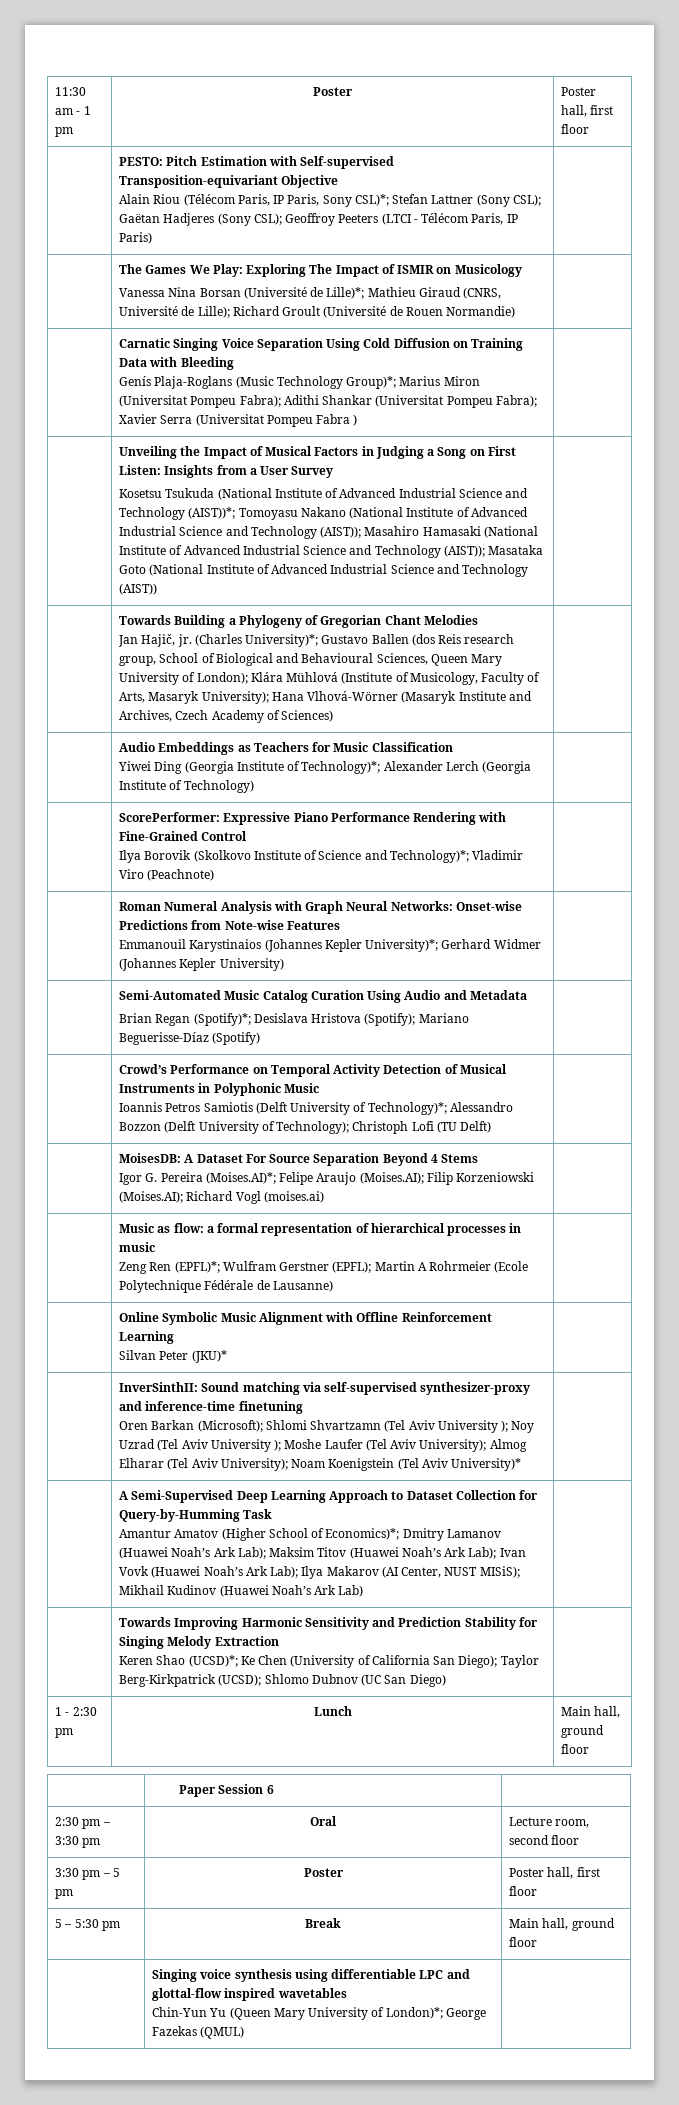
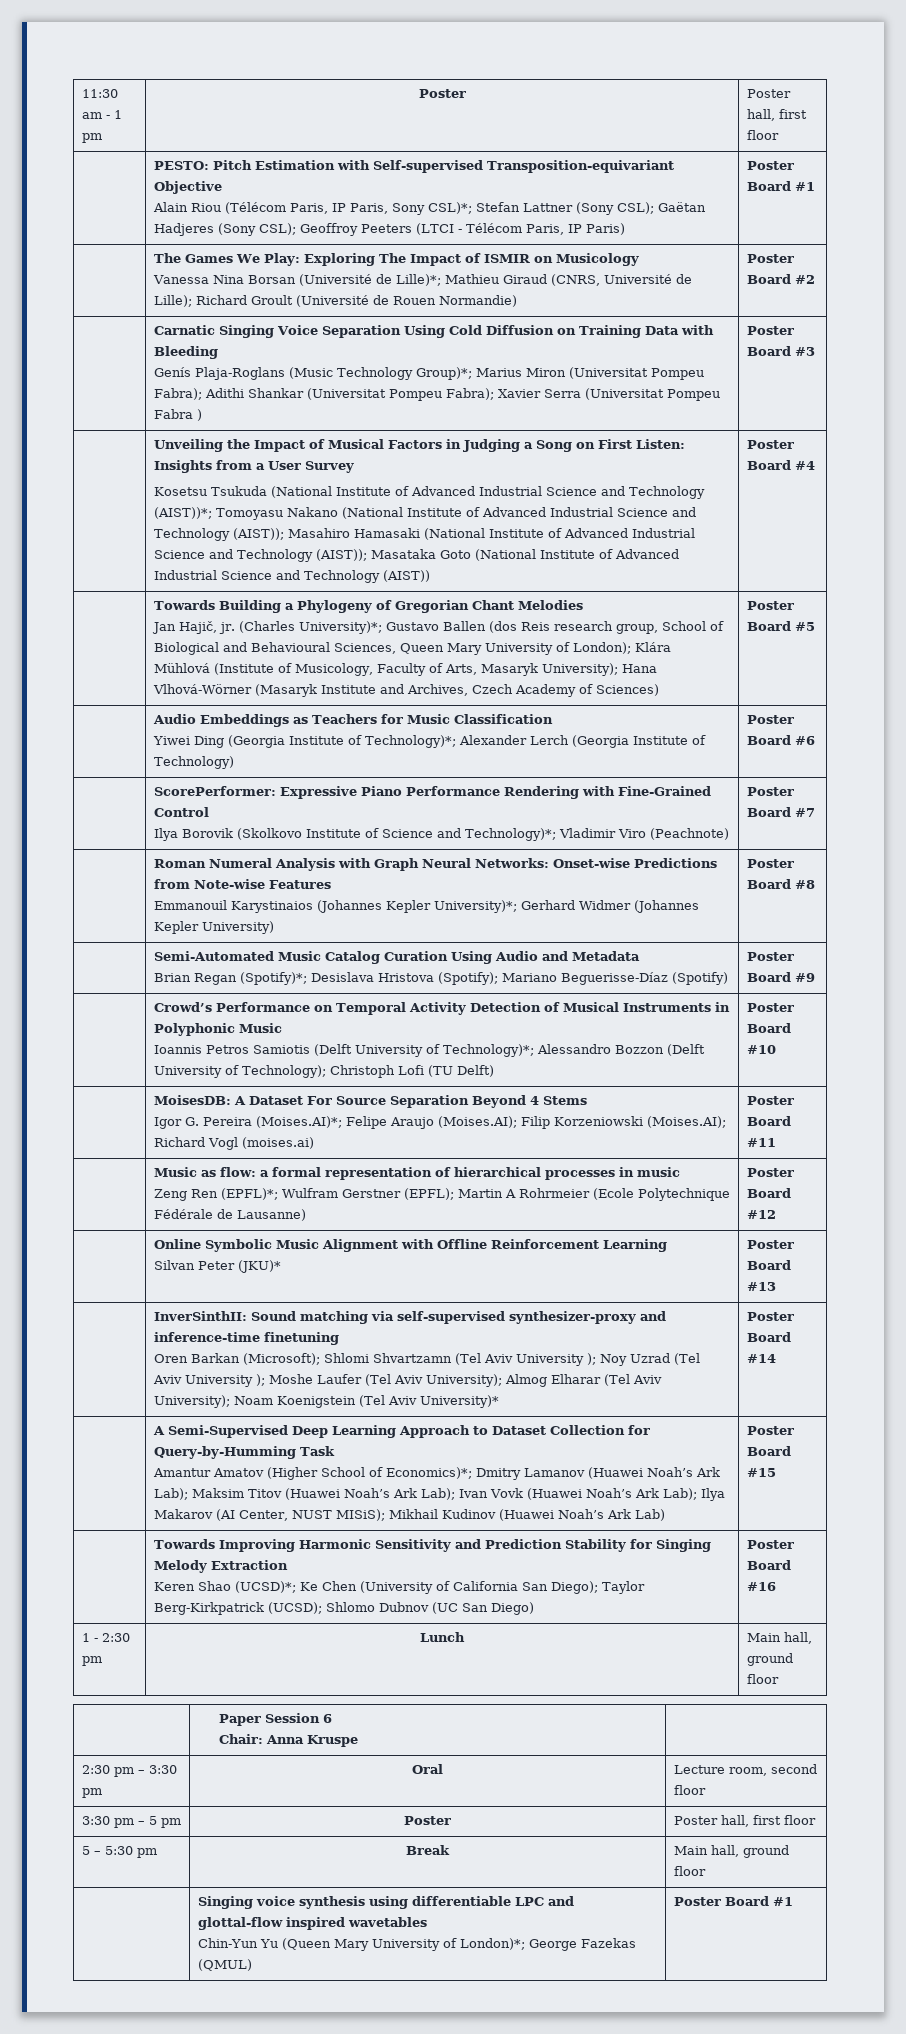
  | PESTO: Pitch Estimation with Self-supervised Transposition-equivariant Objective
- Alain Riou (Télécom Paris, IP Paris, Sony CSL)*; Stefan Lattner (Sony CSL); Gaëtan Hadjeres (Sony CSL); Geoffroy Peeters (LTCI - Télécom Paris, IP Paris) |
+ Alain Riou (Télécom Paris, IP Paris, Sony CSL)*; Stefan Lattner (Sony CSL); Gaëtan Hadjeres (Sony CSL); Geoffroy Peeters (LTCI - Télécom Paris, IP Paris) | Poster Board #1
  | The Games We Play: Exploring The Impact of ISMIR on Musicology
- Vanessa Nina Borsan (Université de Lille)*; Mathieu Giraud (CNRS, Université de Lille); Richard Groult (Université de Rouen Normandie) |
+ Vanessa Nina Borsan (Université de Lille)*; Mathieu Giraud (CNRS, Université de Lille); Richard Groult (Université de Rouen Normandie) | Poster Board #2
  | Carnatic Singing Voice Separation Using Cold Diffusion on Training Data with Bleeding
- Genís Plaja-Roglans (Music Technology Group)*; Marius Miron (Universitat Pompeu Fabra); Adithi Shankar (Universitat Pompeu Fabra); Xavier Serra (Universitat Pompeu Fabra ) |
+ Genís Plaja-Roglans (Music Technology Group)*; Marius Miron (Universitat Pompeu Fabra); Adithi Shankar (Universitat Pompeu Fabra); Xavier Serra (Universitat Pompeu Fabra ) | Poster Board #3
+ Poster Board #4
+ Poster Board #5
  | Audio Embeddings as Teachers for Music Classification
- Yiwei Ding (Georgia Institute of Technology)*; Alexander Lerch (Georgia Institute of Technology) |
+ Yiwei Ding (Georgia Institute of Technology)*; Alexander Lerch (Georgia Institute of Technology) | Poster Board #6
  | ScorePerformer: Expressive Piano Performance Rendering with Fine-Grained Control
- Ilya Borovik (Skolkovo Institute of Science and Technology)*; Vladimir Viro (Peachnote) |
+ Ilya Borovik (Skolkovo Institute of Science and Technology)*; Vladimir Viro (Peachnote) | Poster Board #7
  | Roman Numeral Analysis with Graph Neural Networks: Onset-wise Predictions from Note-wise Features
- Emmanouil Karystinaios (Johannes Kepler University)*; Gerhard Widmer (Johannes Kepler University) |
+ Emmanouil Karystinaios (Johannes Kepler University)*; Gerhard Widmer (Johannes Kepler University) | Poster Board #8
  | Semi-Automated Music Catalog Curation Using Audio and Metadata
- Brian Regan (Spotify)*; Desislava Hristova (Spotify); Mariano Beguerisse-Díaz (Spotify) |
+ Brian Regan (Spotify)*; Desislava Hristova (Spotify); Mariano Beguerisse-Díaz (Spotify) | Poster Board #9
  | Crowd’s Performance on Temporal Activity Detection of Musical Instruments in Polyphonic Music
- Ioannis Petros Samiotis (Delft University of Technology)*; Alessandro Bozzon (Delft University of Technology); Christoph Lofi (TU Delft) |
+ Ioannis Petros Samiotis (Delft University of Technology)*; Alessandro Bozzon (Delft University of Technology); Christoph Lofi (TU Delft) | Poster Board #10
  | MoisesDB: A Dataset For Source Separation Beyond 4 Stems
- Igor G. Pereira (Moises.AI)*; Felipe Araujo (Moises.AI); Filip Korzeniowski (Moises.AI); Richard Vogl (moises.ai) |
+ Igor G. Pereira (Moises.AI)*; Felipe Araujo (Moises.AI); Filip Korzeniowski (Moises.AI); Richard Vogl (moises.ai) | Poster Board #11
  | Music as flow: a formal representation of hierarchical processes in music
- Zeng Ren (EPFL)*; Wulfram Gerstner (EPFL); Martin A Rohrmeier (Ecole Polytechnique Fédérale de Lausanne) |
+ Zeng Ren (EPFL)*; Wulfram Gerstner (EPFL); Martin A Rohrmeier (Ecole Polytechnique Fédérale de Lausanne) | Poster Board #12
  | Online Symbolic Music Alignment with Offline Reinforcement Learning
- Silvan Peter (JKU)* |
+ Silvan Peter (JKU)* | Poster Board #13
+ Poster Board #14
+ Poster Board #15
  | Towards Improving Harmonic Sensitivity and Prediction Stability for Singing Melody Extraction
- Keren Shao (UCSD)*; Ke Chen (University of California San Diego); Taylor Berg-Kirkpatrick (UCSD); Shlomo Dubnov (UC San Diego) |
+ Keren Shao (UCSD)*; Ke Chen (University of California San Diego); Taylor Berg-Kirkpatrick (UCSD); Shlomo Dubnov (UC San Diego) | Poster Board #16
- | Paper Session 6 |
+ | Paper Session 6
+ Chair: Anna Kruspe |
  | Singing voice synthesis using differentiable LPC and glottal-flow inspired wavetables
- Chin-Yun Yu (Queen Mary University of London)*; George Fazekas (QMUL) |
+ Chin-Yun Yu (Queen Mary University of London)*; George Fazekas (QMUL) | Poster Board #1

